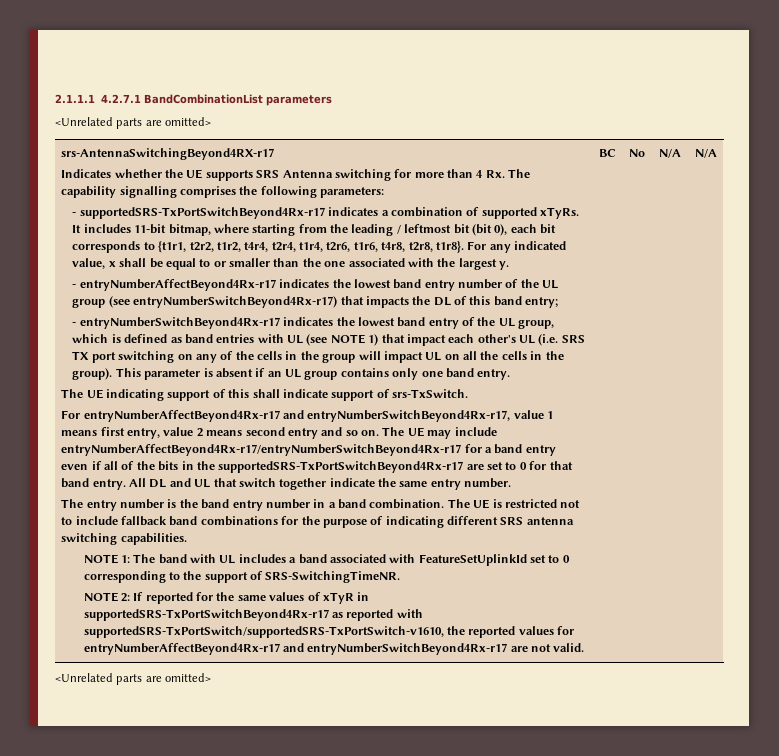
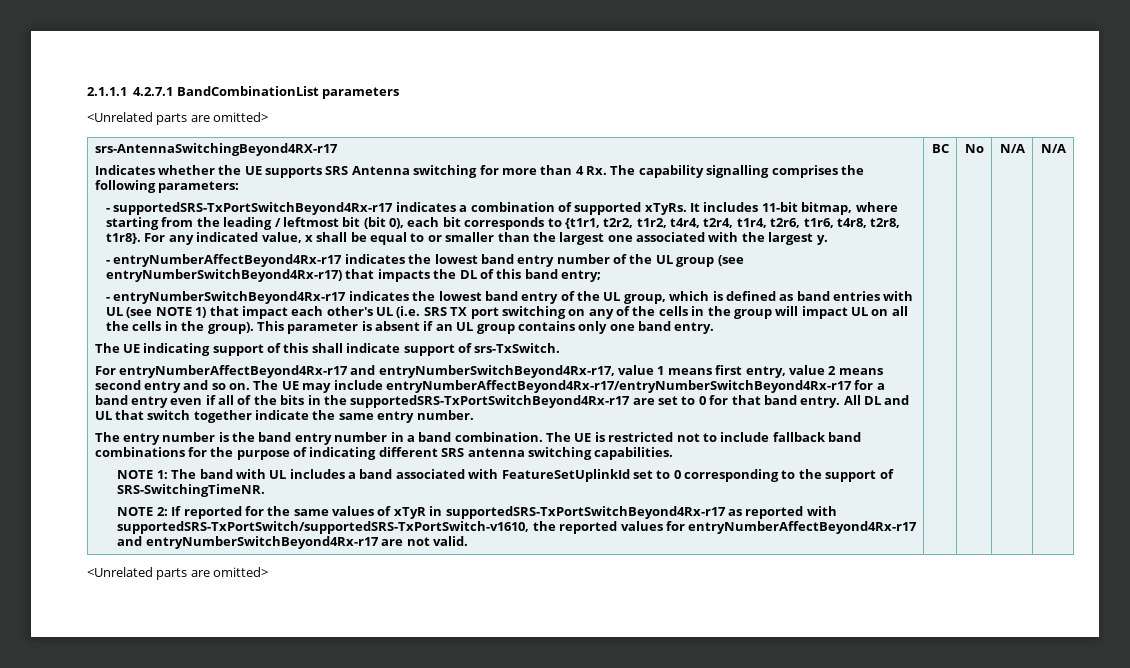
- For any indicated value, x shall be equal to or smaller than the one associated with the largest y.
+ For any indicated value, x shall be equal to or smaller than the largest one associated with the largest y.

